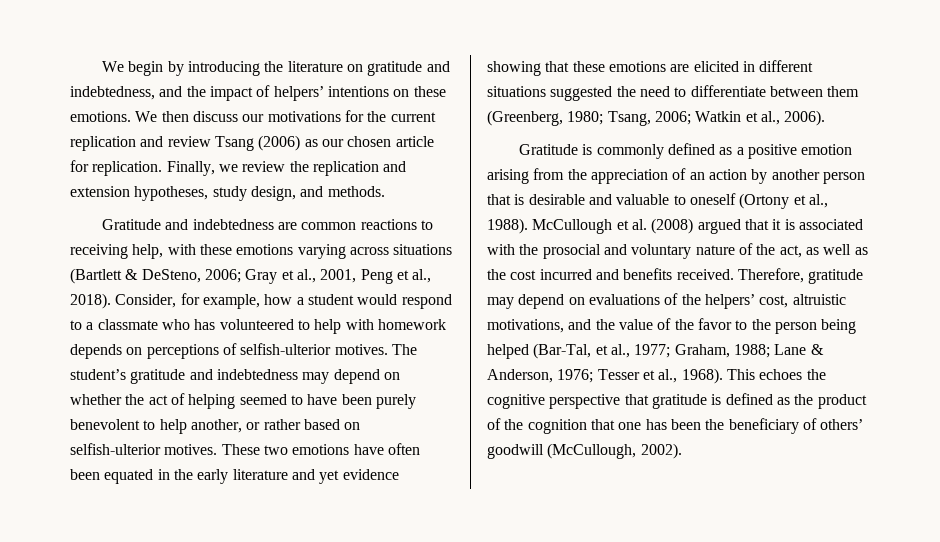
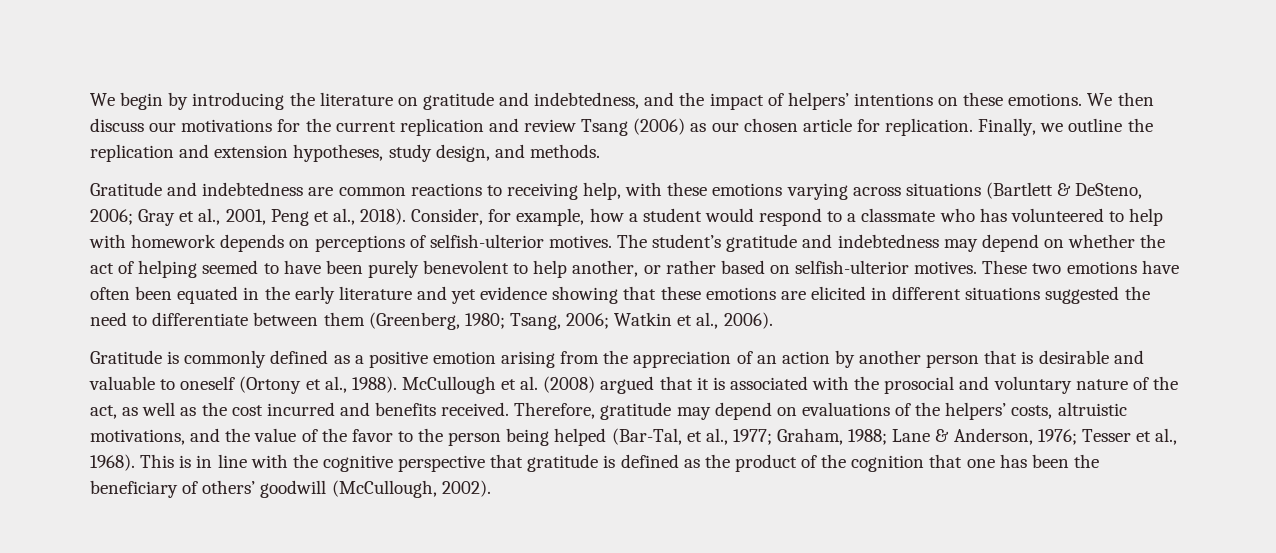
- Finally, we review the replication and extension hypotheses, study design, and methods.
+ Finally, we outline the replication and extension hypotheses, study design, and methods.
- Therefore, gratitude may depend on evaluations of the helpers’ cost, altruistic motivations, and the value of the favor to the person being helped (Bar-Tal, et al., 1977; Graham, 1988; Lane & Anderson, 1976; Tesser et al., 1968).
+ Therefore, gratitude may depend on evaluations of the helpers’ costs, altruistic motivations, and the value of the favor to the person being helped (Bar-Tal, et al., 1977; Graham, 1988; Lane & Anderson, 1976; Tesser et al., 1968).
- This echoes the cognitive perspective that gratitude is defined as the product of the cognition that one has been the beneficiary of others’ goodwill (McCullough, 2002).
+ This is in line with the cognitive perspective that gratitude is defined as the product of the cognition that one has been the beneficiary of others’ goodwill (McCullough, 2002).

